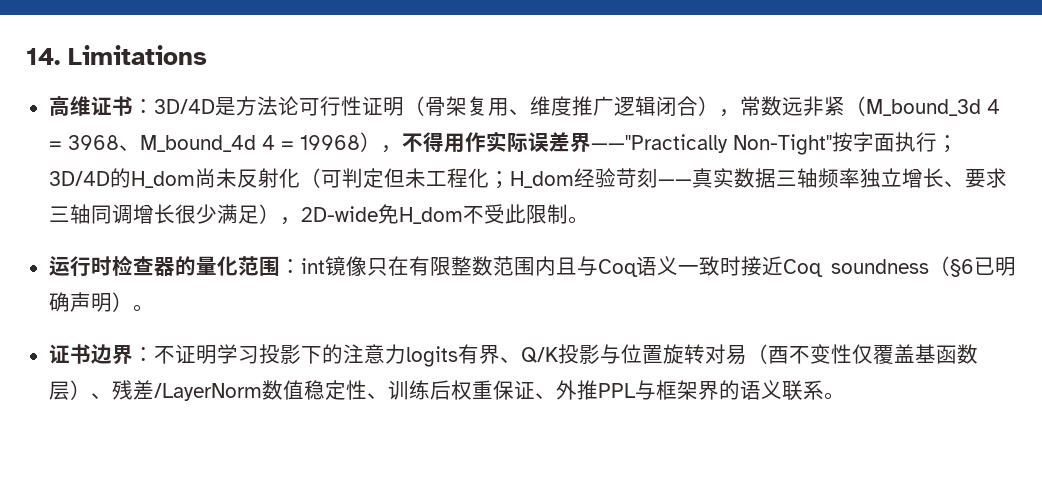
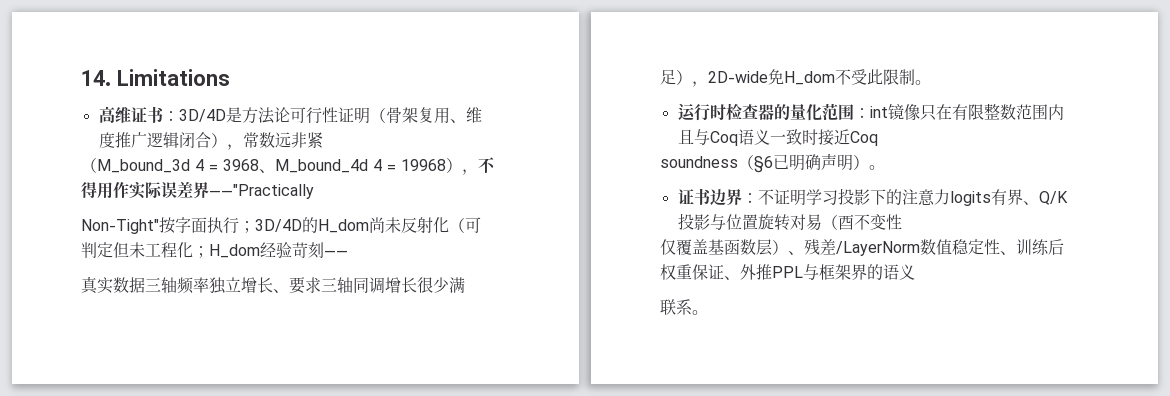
- 3D/4D是方法论可行性证明（骨架复用、维度推广逻辑闭合），常数远非紧（M_bound_3d 4 = 3968、M_bound_4d 4 = 19968），不得用作实际误差界——"Practically Non-Tight"按字面执行；
+ 3D/4D是方法论可行性证明（骨架复用、维度推广逻辑闭合），常数远非紧
+ （M_bound_3d 4 = 3968、M_bound_4d 4 = 19968），不得用作实际误差界——"Practically
+ Non-Tight"按字面执行；
- H_dom经验苛刻——真实数据三轴频率独立增长、要求三轴同调增长很少满足），2D-wide免H_dom不受此限制。
+ H_dom经验苛刻——
+ 真实数据三轴频率独立增长、要求三轴同调增长很少满足），2D-wide免H_dom不受此限制。
- 运行时检查器的量化范围：int镜像只在有限整数范围内且与Coq语义一致时接近Coq soundness（§6已明确声明）。
+ 运行时检查器的量化范围：int镜像只在有限整数范围内且与Coq语义一致时接近Coq
+ soundness（§6已明确声明）。
- 证书边界：不证明学习投影下的注意力logits有界、Q/K投影与位置旋转对易（酉不变性仅覆盖基函数层）、残差/LayerNorm数值稳定性、训练后权重保证、外推PPL与框架界的语义联系。
+ 证书边界：不证明学习投影下的注意力logits有界、Q/K投影与位置旋转对易（酉不变性
+ 仅覆盖基函数层）、残差/LayerNorm数值稳定性、训练后权重保证、外推PPL与框架界的语义
+ 联系。

